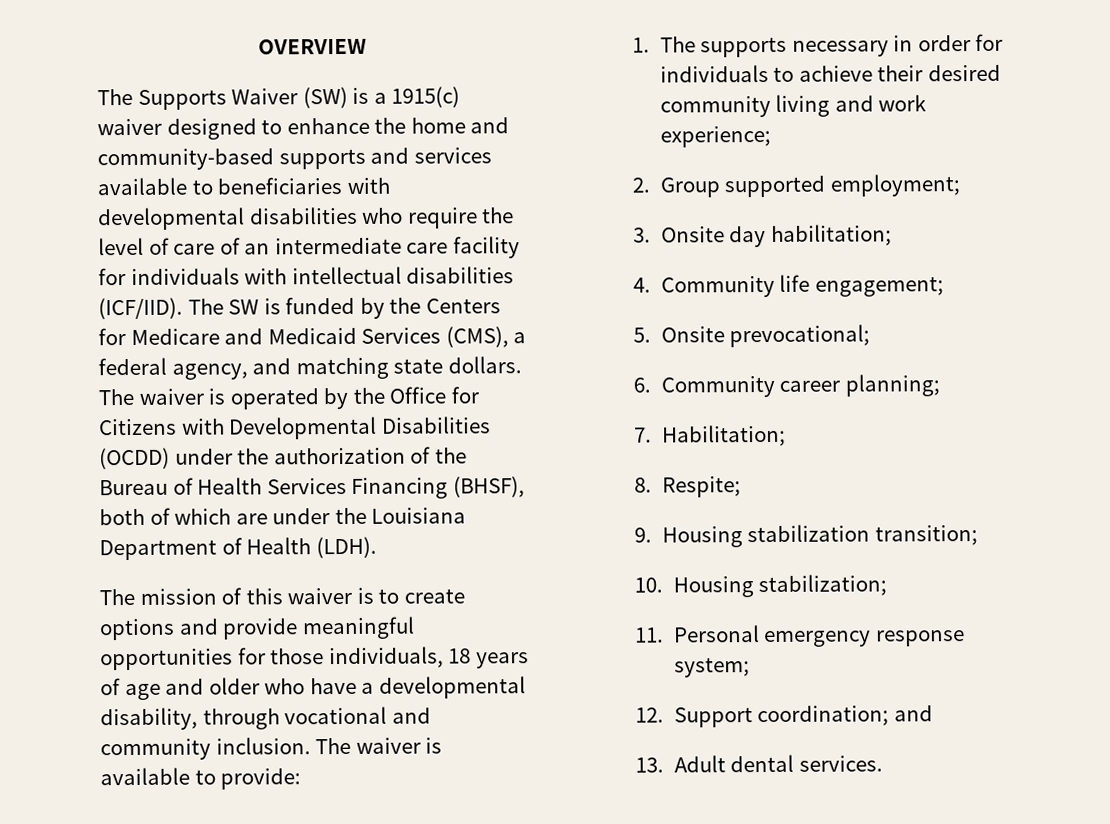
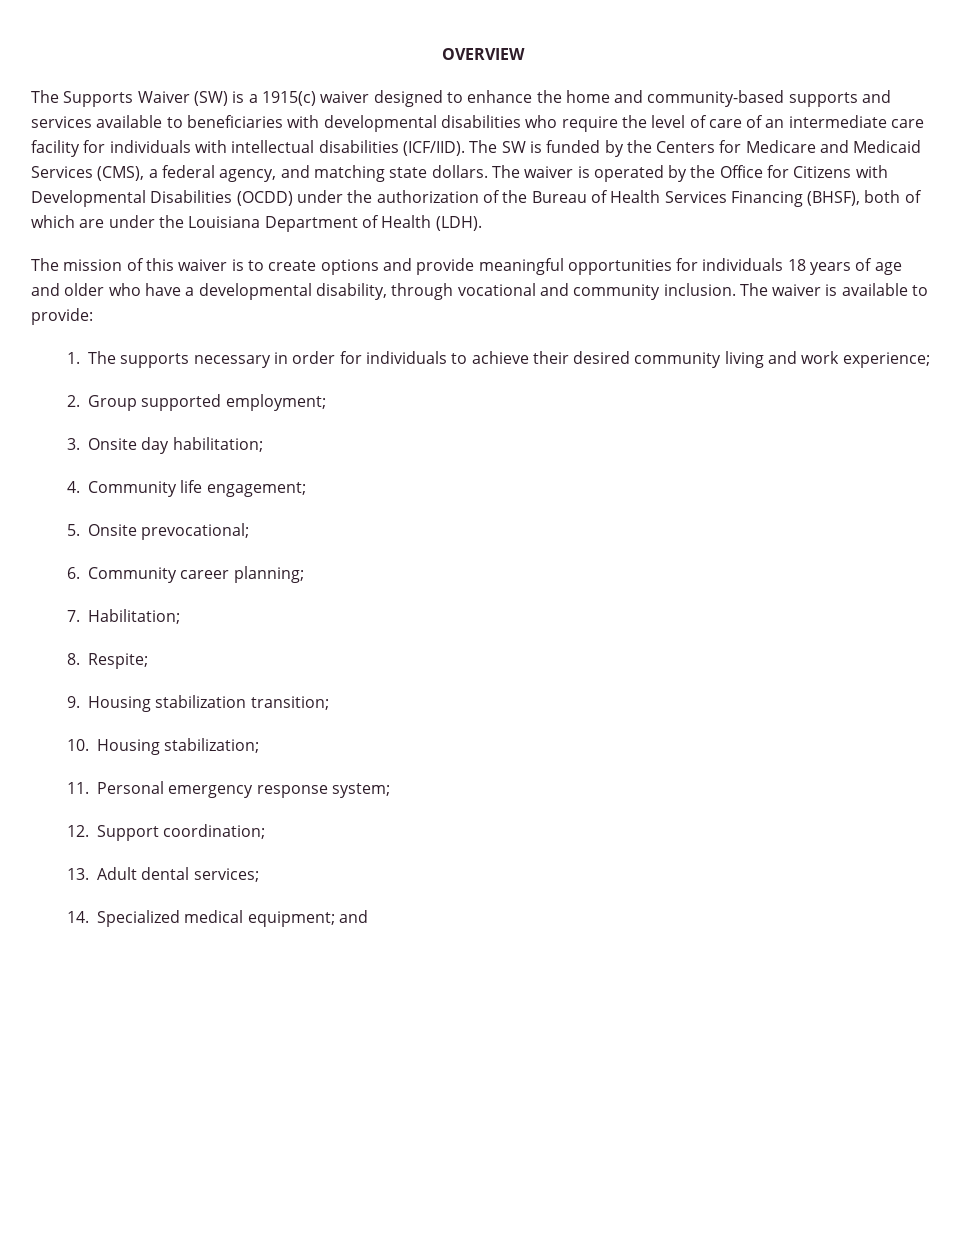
- The mission of this waiver is to create options and provide meaningful opportunities for those individuals, 18 years of age and older who have a developmental disability, through vocational and community inclusion.
+ The mission of this waiver is to create options and provide meaningful opportunities for individuals 18 years of age and older who have a developmental disability, through vocational and community inclusion.
- 12. Support coordination; and
+ 12. Support coordination;
- 13. Adult dental services.
+ 13. Adult dental services;
+ 14. Specialized medical equipment; and

